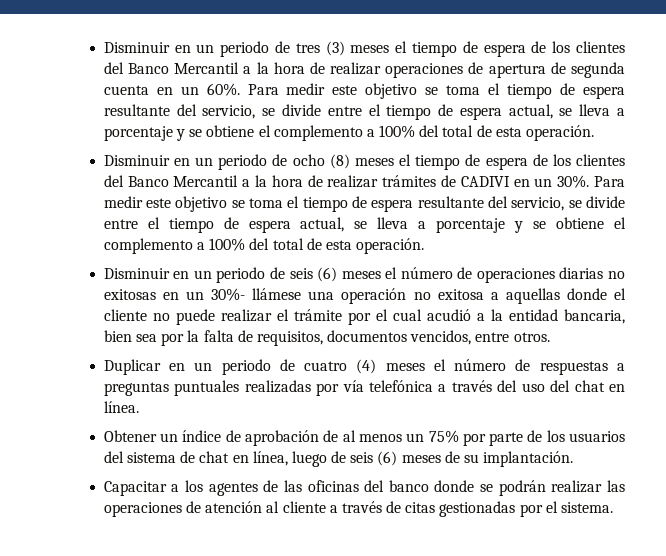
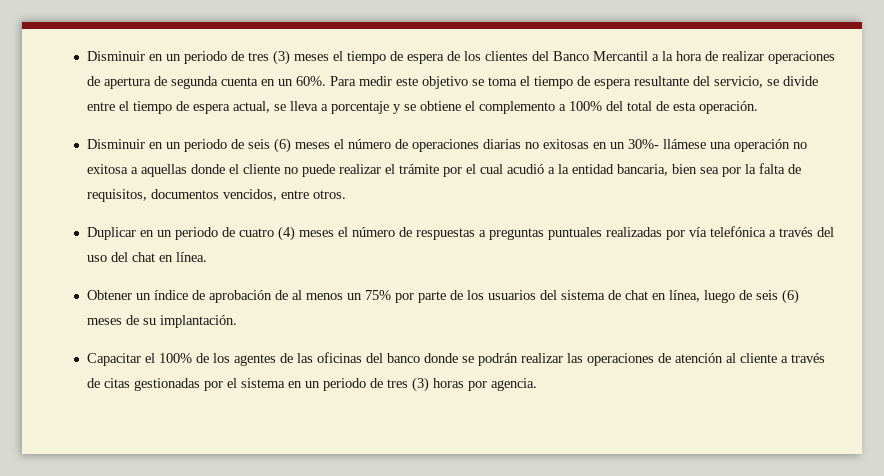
- Disminuir en un periodo de ocho (8) meses el tiempo de espera de los clientes del Banco Mercantil a la hora de realizar trámites de CADIVI en un 30%. Para medir este objetivo se toma el tiempo de espera resultante del servicio, se divide entre el tiempo de espera actual, se lleva a porcentaje y se obtiene el complemento a 100% del total de esta operación.
- Capacitar a los agentes de las oficinas del banco donde se podrán realizar las operaciones de atención al cliente a través de citas gestionadas por el sistema.
+ Capacitar el 100% de los agentes de las oficinas del banco donde se podrán realizar las operaciones de atención al cliente a través de citas gestionadas por el sistema en un periodo de tres (3) horas por agencia.

